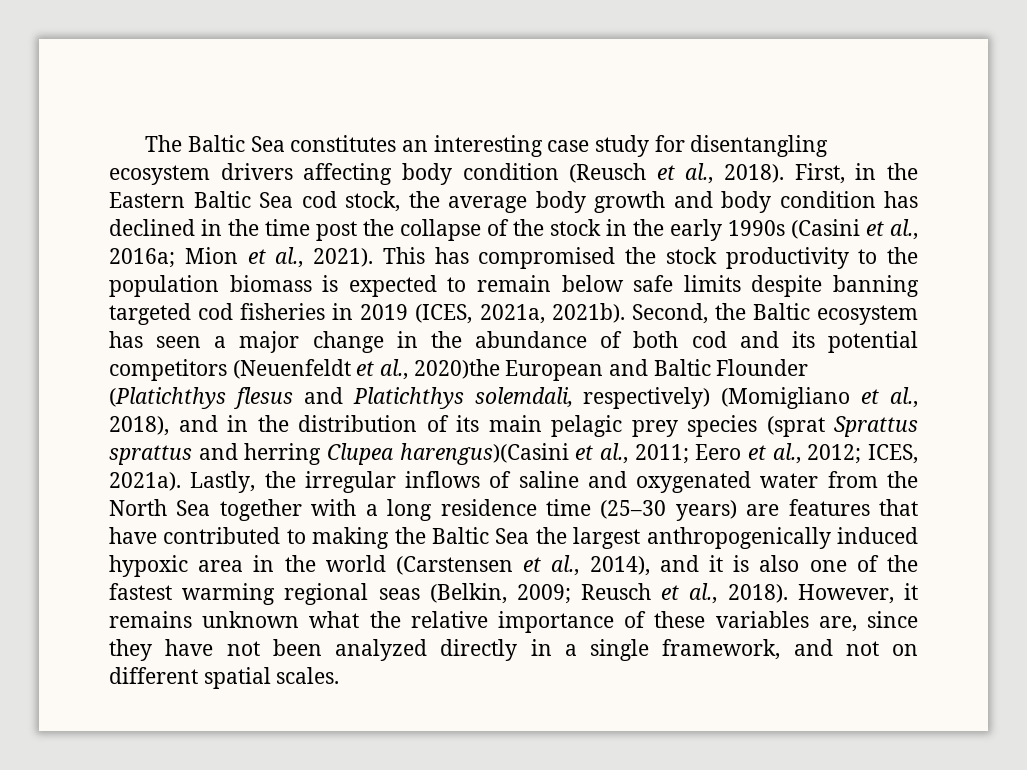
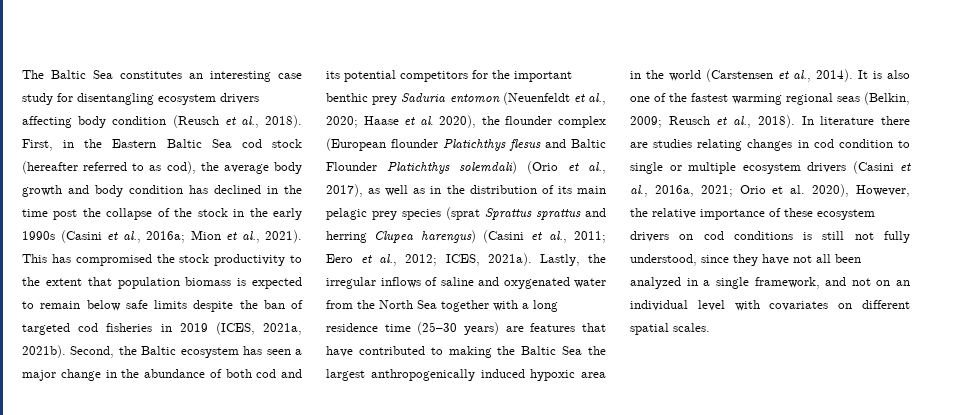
- First, in the Eastern Baltic Sea cod stock, the average body growth and body condition has declined in the time post the collapse of the stock in the early 1990s (Casini et al., 2016a; Mion et al., 2021).
+ First, in the Eastern Baltic Sea cod stock (hereafter referred to as cod), the average body growth and body condition has declined in the time post the collapse of the stock in the early 1990s (Casini et al., 2016a; Mion et al., 2021).
- This has compromised the stock productivity to the population biomass is expected to remain below safe limits despite banning targeted cod fisheries in 2019 (ICES, 2021a, 2021b).
+ This has compromised the stock productivity to the extent that population biomass is expected to remain below safe limits despite the ban of targeted cod fisheries in 2019 (ICES, 2021a, 2021b).
- Second, the Baltic ecosystem has seen a major change in the abundance of both cod and its potential competitors (Neuenfeldt et al., 2020)the European and Baltic Flounder (Platichthys flesus and Platichthys solemdali, respectively) (Momigliano et al., 2018), and in the distribution of its main pelagic prey species (sprat Sprattus sprattus and herring Clupea harengus)(Casini et al., 2011; Eero et al., 2012; ICES, 2021a).
+ Second, the Baltic ecosystem has seen a major change in the abundance of both cod and its potential competitors for the important benthic prey Saduria entomon (Neuenfeldt et al., 2020; Haase et al. 2020), the flounder complex (European flounder Platichthys flesus and Baltic Flounder Platichthys solemdali) (Orio et al., 2017), as well as in the distribution of its main pelagic prey species (sprat Sprattus sprattus and herring Clupea harengus) (Casini et al., 2011; Eero et al., 2012; ICES, 2021a).
- Lastly, the irregular inflows of saline and oxygenated water from the North Sea together with a long residence time (25–30 years) are features that have contributed to making the Baltic Sea the largest anthropogenically induced hypoxic area in the world (Carstensen et al., 2014), and it is also one of the fastest warming regional seas (Belkin, 2009; Reusch et al., 2018).
+ Lastly, the irregular inflows of saline and oxygenated water from the North Sea together with a long residence time (25–30 years) are features that have contributed to making the Baltic Sea the largest anthropogenically induced hypoxic area in the world (Carstensen et al., 2014). It is also one of the fastest warming regional seas (Belkin, 2009; Reusch et al., 2018).
- However, it remains unknown what the relative importance of these variables are, since they have not been analyzed directly in a single framework, and not on different spatial scales.
+ In literature there are studies relating changes in cod condition to single or multiple ecosystem drivers (Casini et al., 2016a, 2021; Orio et al. 2020), However, the relative importance of these ecosystem drivers on cod conditions is still not fully understood, since they have not all been analyzed in a single framework, and not on an individual level with covariates on different spatial scales.

